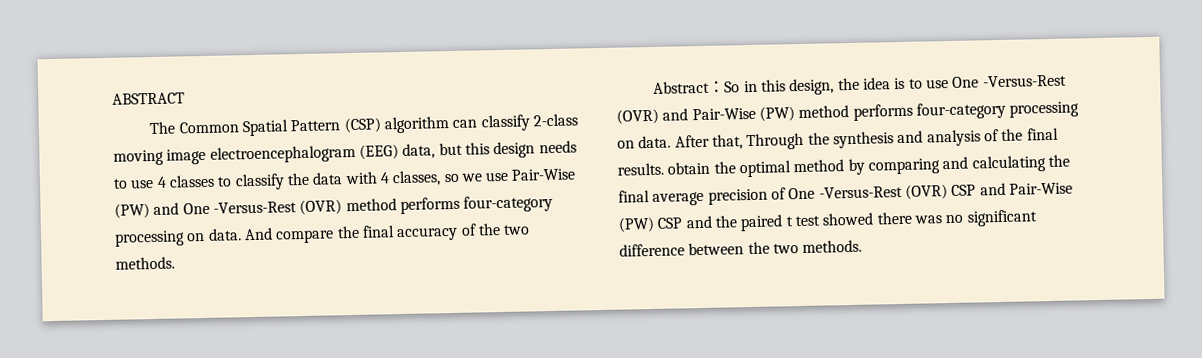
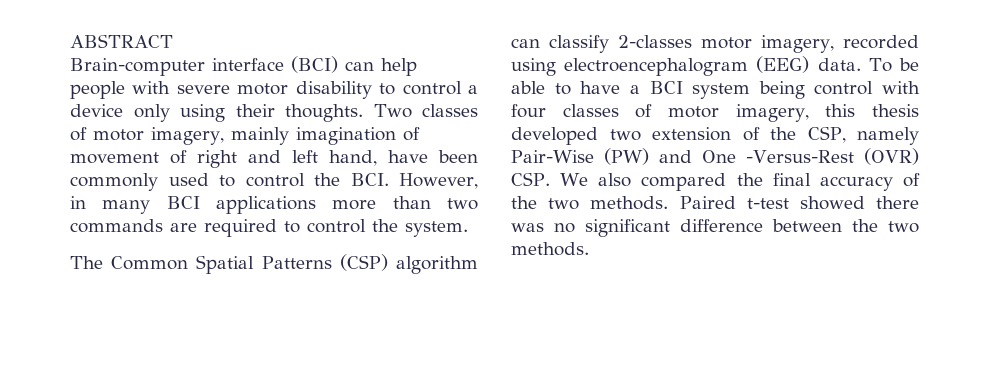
+ Brain-computer interface (BCI) can help people with severe motor disability to control a device only using their thoughts. Two classes of motor imagery, mainly imagination of movement of right and left hand, have been commonly used to control the BCI. However, in many BCI applications more than two commands are required to control the system.
- The Common Spatial Pattern (CSP) algorithm can classify 2-class moving image electroencephalogram (EEG) data, but this design needs to use 4 classes to classify the data with 4 classes, so we use Pair-Wise (PW) and One -Versus-Rest (OVR) method performs four-category processing on data. And compare the final accuracy of the two methods.
- Abstract：So in this design, the idea is to use One -Versus-Rest (OVR) and Pair-Wise (PW) method performs four-category processing on data. After that, Through the synthesis and analysis of the final results. obtain the optimal method by comparing and calculating the final average precision of One -Versus-Rest (OVR) CSP and Pair-Wise (PW) CSP and the paired t test showed there was no significant difference between the two methods.
+ The Common Spatial Patterns (CSP) algorithm can classify 2-classes motor imagery, recorded using electroencephalogram (EEG) data. To be able to have a BCI system being control with four classes of motor imagery, this thesis developed two extension of the CSP, namely Pair-Wise (PW) and One -Versus-Rest (OVR) CSP. We also compared the final accuracy of the two methods. Paired t-test showed there was no significant difference between the two methods.

